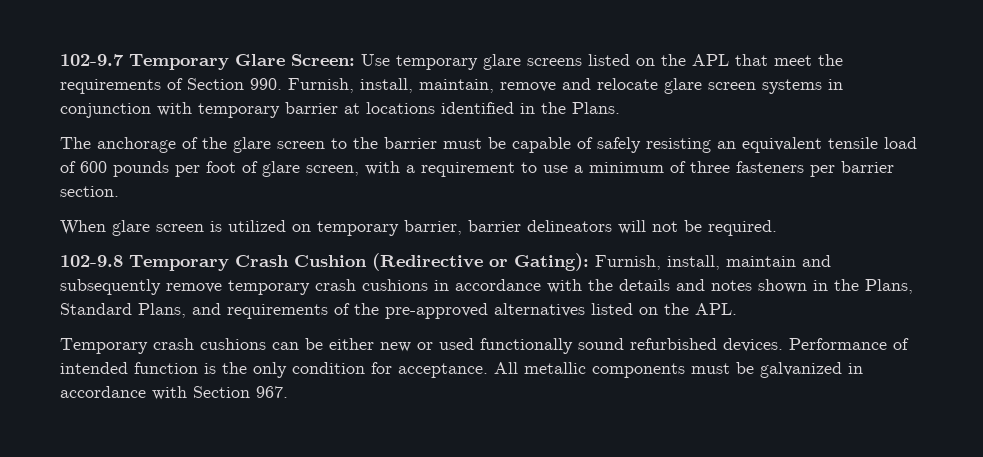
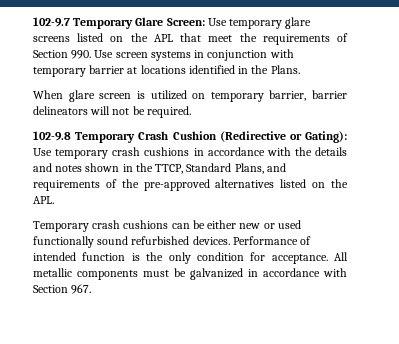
- 102-9.7 Temporary Glare Screen: Use temporary glare screens listed on the APL that meet the requirements of Section 990. Furnish, install, maintain, remove and relocate glare screen systems in conjunction with temporary barrier at locations identified in the Plans.
+ 102-9.7 Temporary Glare Screen: Use temporary glare screens listed on the APL that meet the requirements of Section 990. Use screen systems in conjunction with temporary barrier at locations identified in the Plans.
- The anchorage of the glare screen to the barrier must be capable of safely resisting an equivalent tensile load of 600 pounds per foot of glare screen, with a requirement to use a minimum of three fasteners per barrier section.
- 102-9.8 Temporary Crash Cushion (Redirective or Gating): Furnish, install, maintain and subsequently remove temporary crash cushions in accordance with the details and notes shown in the Plans, Standard Plans, and requirements of the pre-approved alternatives listed on the APL.
+ 102-9.8 Temporary Crash Cushion (Redirective or Gating): Use temporary crash cushions in accordance with the details and notes shown in the TTCP, Standard Plans, and requirements of the pre-approved alternatives listed on the APL.

